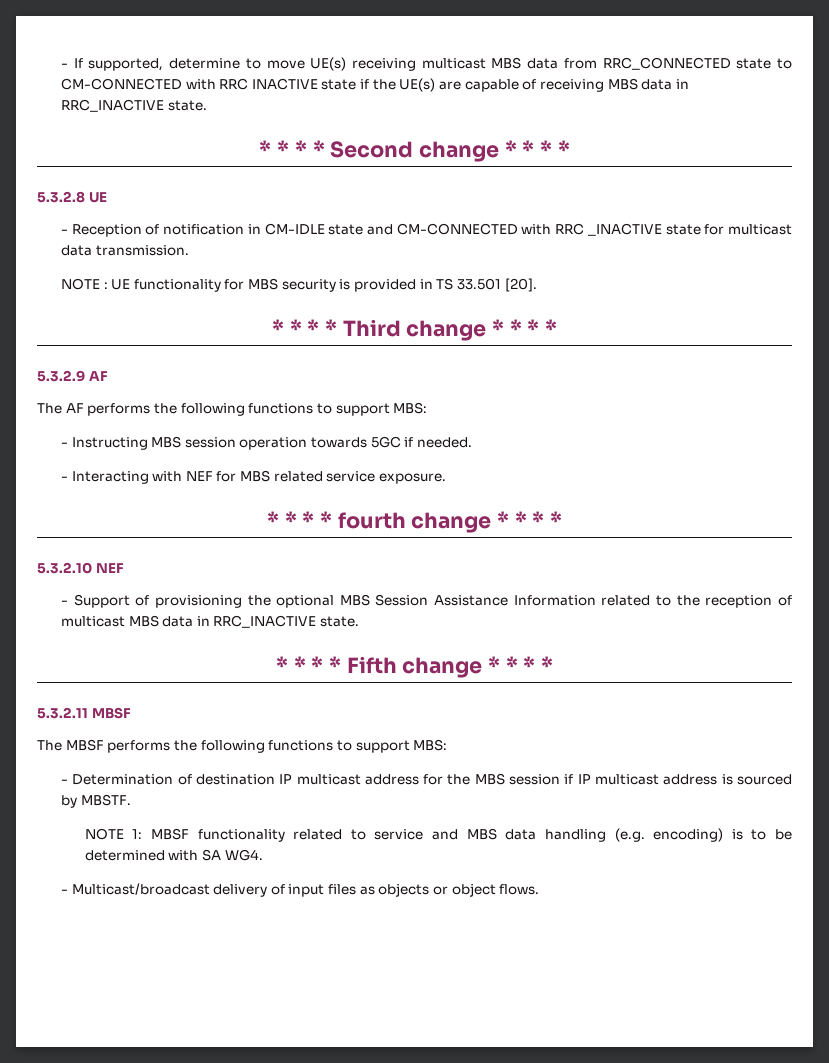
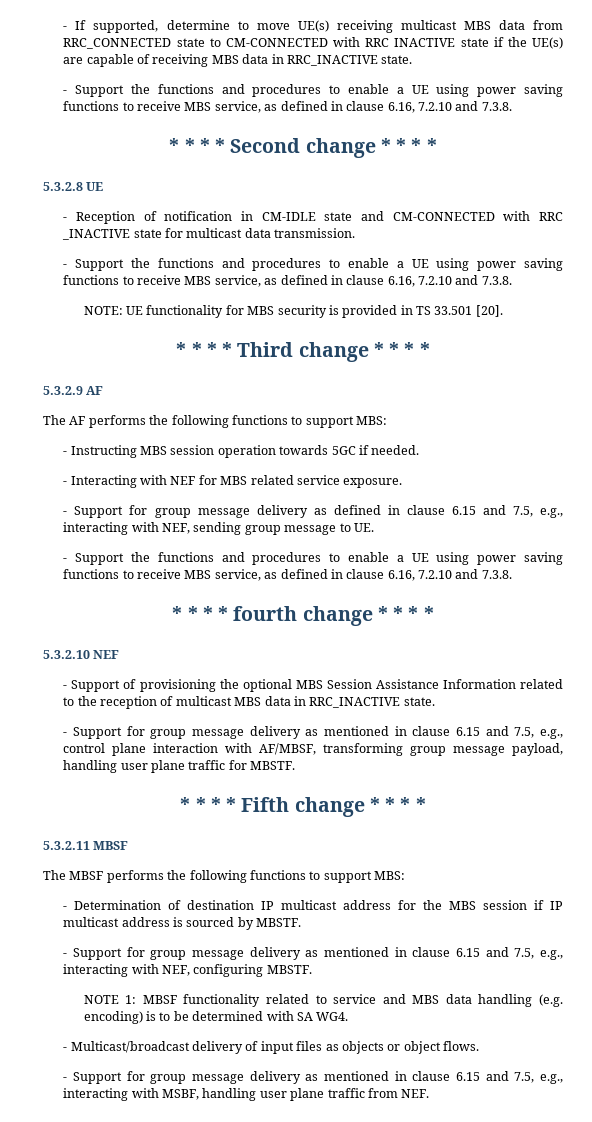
  - If supported, determine to move UE(s) receiving multicast MBS data from RRC_CONNECTED state to CM-CONNECTED with RRC INACTIVE state if the UE(s) are capable of receiving MBS data in RRC_INACTIVE state.
+ - Support the functions and procedures to enable a UE using power saving functions to receive MBS service, as defined in clause 6.16, 7.2.10 and 7.3.8.
  - Reception of notification in CM-IDLE state and CM-CONNECTED with RRC _INACTIVE state for multicast data transmission.
- NOTE : UE functionality for MBS security is provided in TS 33.501 [20].
+ - Support the functions and procedures to enable a UE using power saving functions to receive MBS service, as defined in clause 6.16, 7.2.10 and 7.3.8.
+ NOTE: UE functionality for MBS security is provided in TS 33.501 [20].
+ - Support for group message delivery as defined in clause 6.15 and 7.5, e.g., interacting with NEF, sending group message to UE.
+ - Support the functions and procedures to enable a UE using power saving functions to receive MBS service, as defined in clause 6.16, 7.2.10 and 7.3.8.
+ - Support for group message delivery as mentioned in clause 6.15 and 7.5, e.g., control plane interaction with AF/MBSF, transforming group message payload, handling user plane traffic for MBSTF.
+ - Support for group message delivery as mentioned in clause 6.15 and 7.5, e.g., interacting with NEF, configuring MBSTF.
+ - Support for group message delivery as mentioned in clause 6.15 and 7.5, e.g., interacting with MSBF, handling user plane traffic from NEF.

